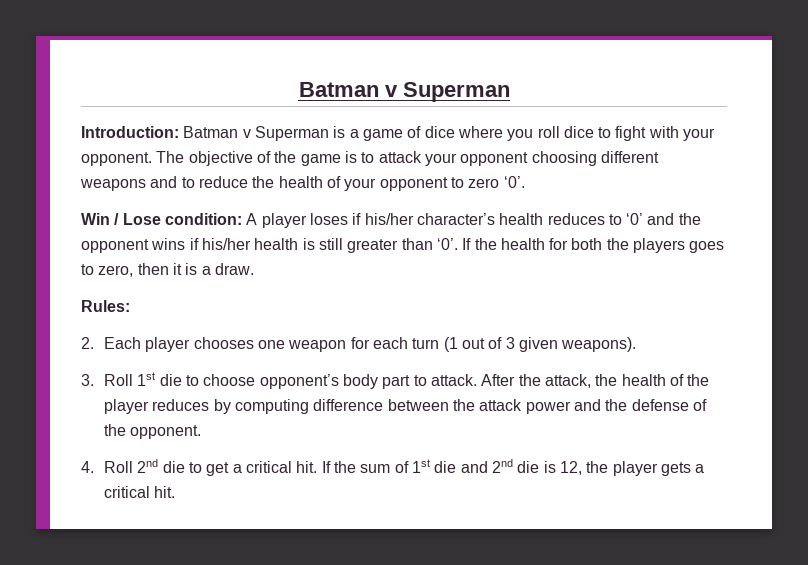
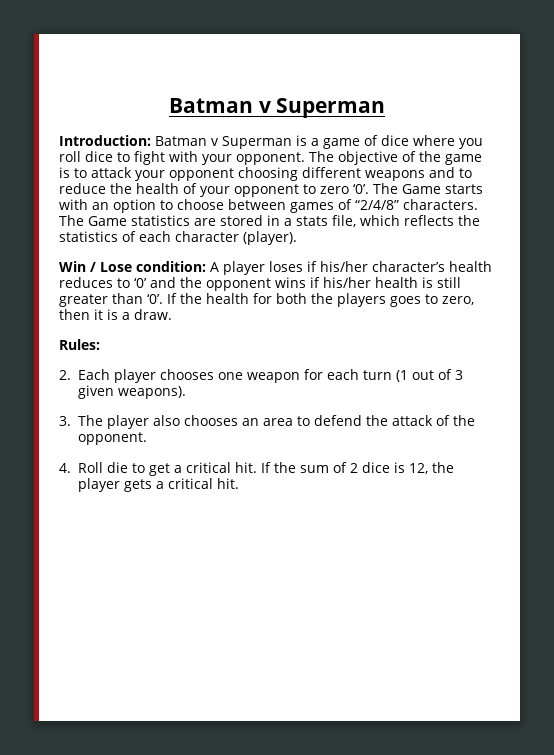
+ The Game starts with an option to choose between games of “2/4/8” characters. The Game statistics are stored in a stats file, which reflects the statistics of each character (player).
- 3. Roll 1st die to choose opponent’s body part to attack. After the attack, the health of the player reduces by computing difference between the attack power and the defense of the opponent.
+ 3. The player also chooses an area to defend the attack of the opponent.
- 4. Roll 2nd die to get a critical hit.
+ 4. Roll die to get a critical hit.
- If the sum of 1st die and 2nd die is 12, the player gets a critical hit.
+ If the sum of 2 dice is 12, the player gets a critical hit.

